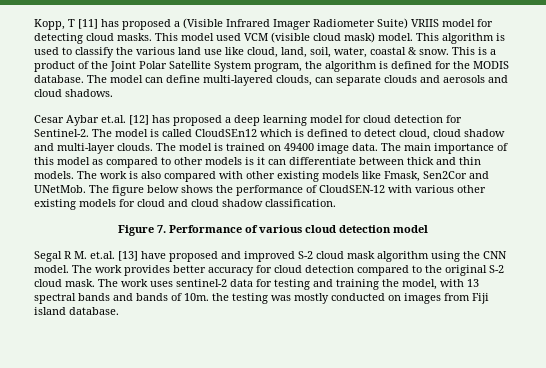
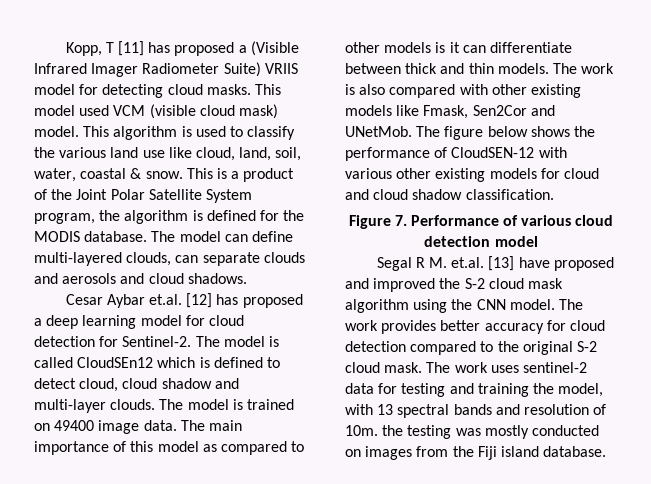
- Segal R M. et.al. [13] have proposed and improved S-2 cloud mask algorithm using the CNN model.
+ Segal R M. et.al. [13] have proposed and improved the S-2 cloud mask algorithm using the CNN model.
- The work uses sentinel-2 data for testing and training the model, with 13 spectral bands and bands of 10m. the testing was mostly conducted on images from Fiji island database.
+ The work uses sentinel-2 data for testing and training the model, with 13 spectral bands and resolution of 10m. the testing was mostly conducted on images from the Fiji island database.

